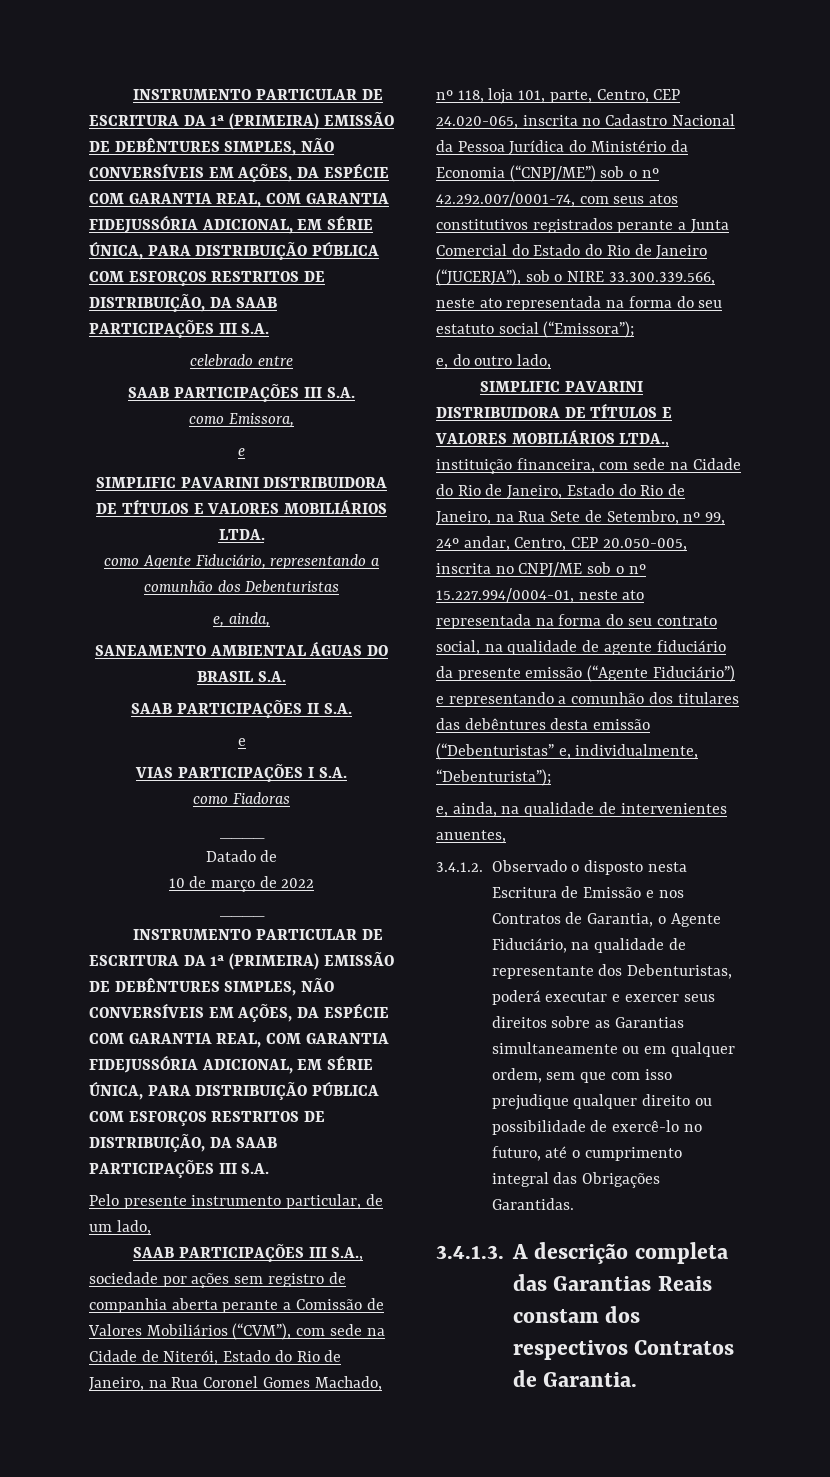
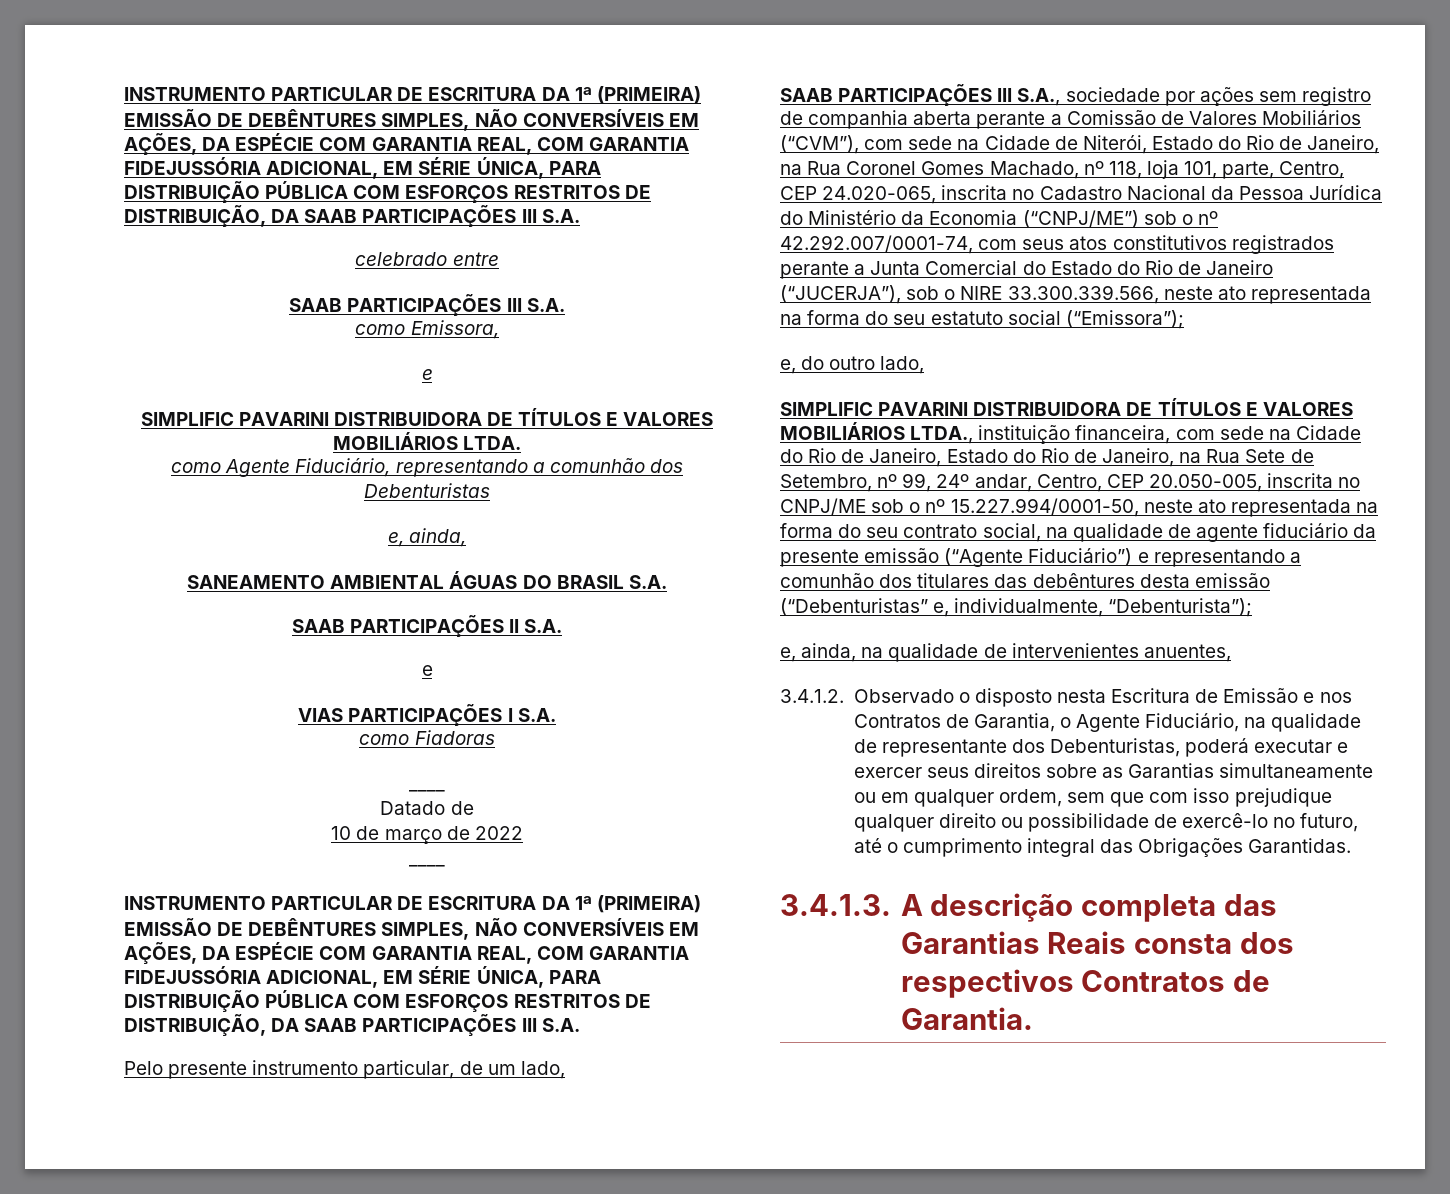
- SIMPLIFIC PAVARINI DISTRIBUIDORA DE TÍTULOS E VALORES MOBILIÁRIOS LTDA., instituição financeira, com sede na Cidade do Rio de Janeiro, Estado do Rio de Janeiro, na Rua Sete de Setembro, nº 99, 24º andar, Centro, CEP 20.050-005, inscrita no CNPJ/ME sob o nº 15.227.994/0004-01, neste ato representada na forma do seu contrato social, na qualidade de agente fiduciário da presente emissão (“Agente Fiduciário”) e representando a comunhão dos titulares das debêntures desta emissão (“Debenturistas” e, individualmente, “Debenturista”);
+ SIMPLIFIC PAVARINI DISTRIBUIDORA DE TÍTULOS E VALORES MOBILIÁRIOS LTDA., instituição financeira, com sede na Cidade do Rio de Janeiro, Estado do Rio de Janeiro, na Rua Sete de Setembro, nº 99, 24º andar, Centro, CEP 20.050-005, inscrita no CNPJ/ME sob o nº 15.227.994/0001-50, neste ato representada na forma do seu contrato social, na qualidade de agente fiduciário da presente emissão (“Agente Fiduciário”) e representando a comunhão dos titulares das debêntures desta emissão (“Debenturistas” e, individualmente, “Debenturista”);
- 3.4.1.3. A descrição completa das Garantias Reais constam dos respectivos Contratos de Garantia.
+ 3.4.1.3. A descrição completa das Garantias Reais consta dos respectivos Contratos de Garantia.

